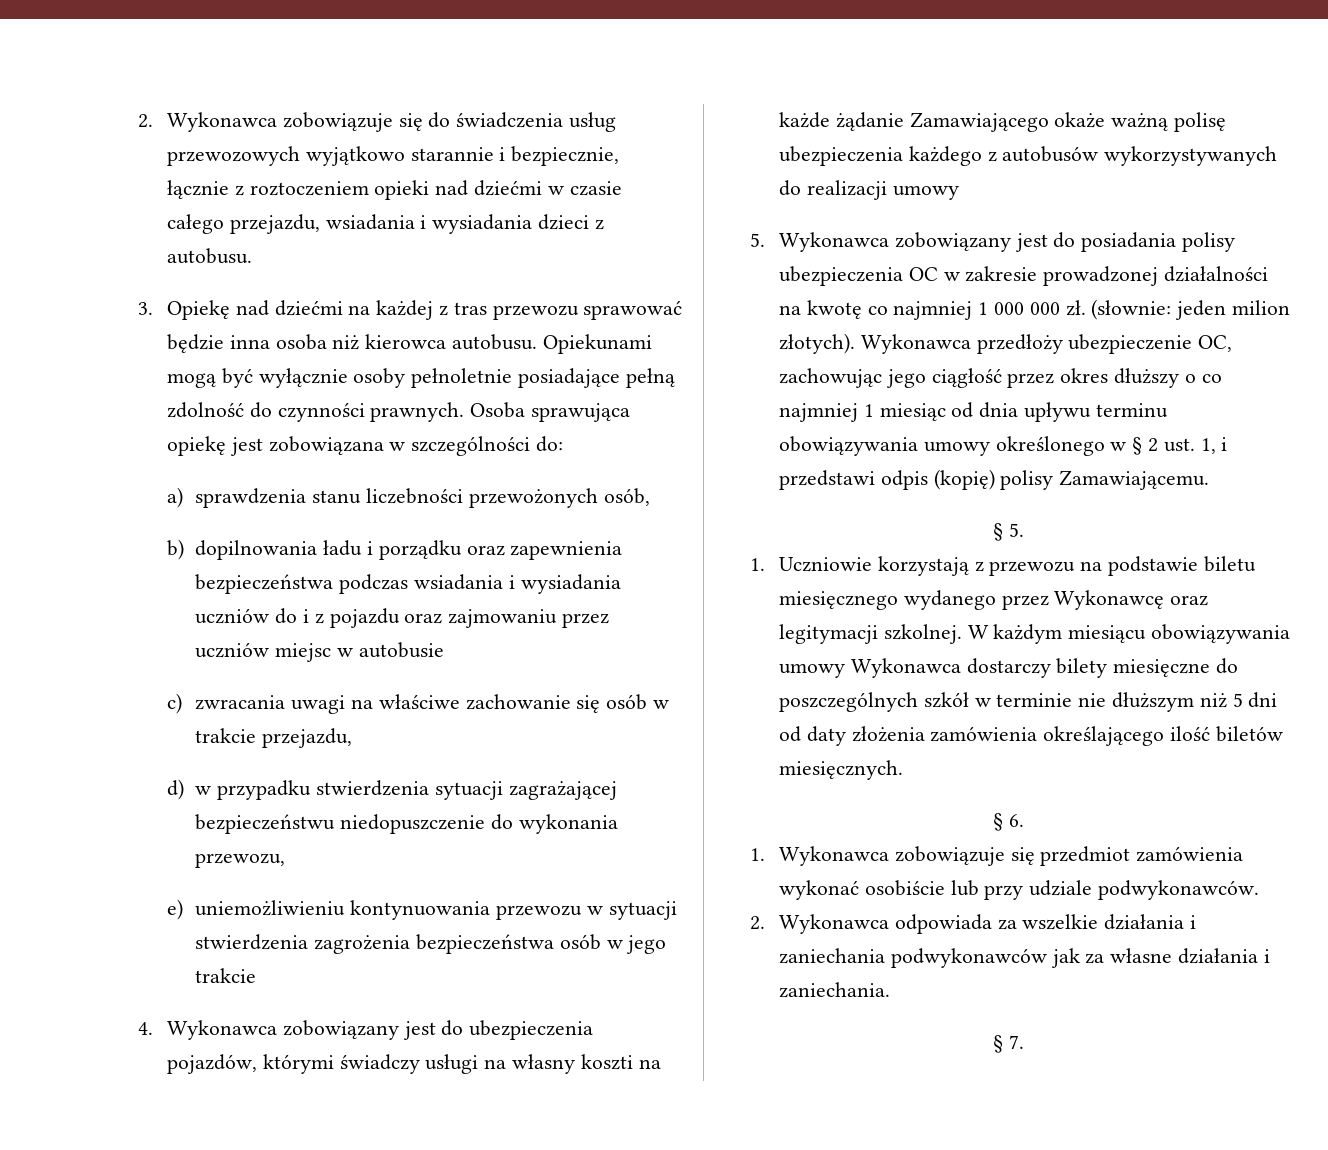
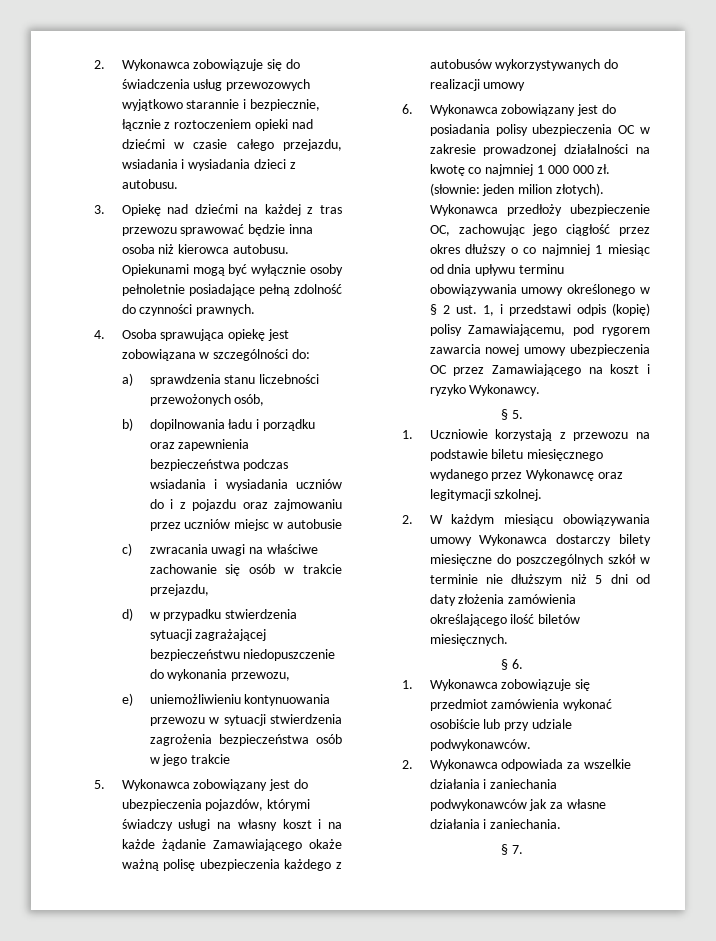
- Opiekunami mogą być wyłącznie osoby pełnoletnie posiadające pełną zdolność do czynności prawnych. Osoba sprawująca opiekę jest zobowiązana w szczególności do:
+ Opiekunami mogą być wyłącznie osoby pełnoletnie posiadające pełną zdolność do czynności prawnych.
+ 4. Osoba sprawująca opiekę jest zobowiązana w szczególności do:
- 4. Wykonawca zobowiązany jest do ubezpieczenia pojazdów, którymi świadczy usługi na własny koszti na każde żądanie Zamawiającego okaże ważną polisę ubezpieczenia każdego z autobusów wykorzystywanych do realizacji umowy
+ 5. Wykonawca zobowiązany jest do ubezpieczenia pojazdów, którymi świadczy usługi na własny koszt i na każde żądanie Zamawiającego okaże ważną polisę ubezpieczenia każdego z autobusów wykorzystywanych do realizacji umowy
- 5. Wykonawca zobowiązany jest do posiadania polisy ubezpieczenia OC w zakresie prowadzonej działalności na kwotę co najmniej 1 000 000 zł.
+ 6. Wykonawca zobowiązany jest do posiadania polisy ubezpieczenia OC w zakresie prowadzonej działalności na kwotę co najmniej 1 000 000 zł.
- Wykonawca przedłoży ubezpieczenie OC, zachowując jego ciągłość przez okres dłuższy o co najmniej 1 miesiąc od dnia upływu terminu obowiązywania umowy określonego w § 2 ust. 1, i przedstawi odpis (kopię) polisy Zamawiającemu.
+ Wykonawca przedłoży ubezpieczenie OC, zachowując jego ciągłość przez okres dłuższy o co najmniej 1 miesiąc od dnia upływu terminu obowiązywania umowy określonego w § 2 ust. 1, i przedstawi odpis (kopię) polisy Zamawiającemu, pod rygorem zawarcia nowej umowy ubezpieczenia OC przez Zamawiającego na koszt i ryzyko Wykonawcy.
- 1. Uczniowie korzystają z przewozu na podstawie biletu miesięcznego wydanego przez Wykonawcę oraz legitymacji szkolnej. W każdym miesiącu obowiązywania umowy Wykonawca dostarczy bilety miesięczne do poszczególnych szkół w terminie nie dłuższym niż 5 dni od daty złożenia zamówienia określającego ilość biletów miesięcznych.
+ 1. Uczniowie korzystają z przewozu na podstawie biletu miesięcznego wydanego przez Wykonawcę oraz legitymacji szkolnej.
+ 2. W każdym miesiącu obowiązywania umowy Wykonawca dostarczy bilety miesięczne do poszczególnych szkół w terminie nie dłuższym niż 5 dni od daty złożenia zamówienia określającego ilość biletów miesięcznych.

